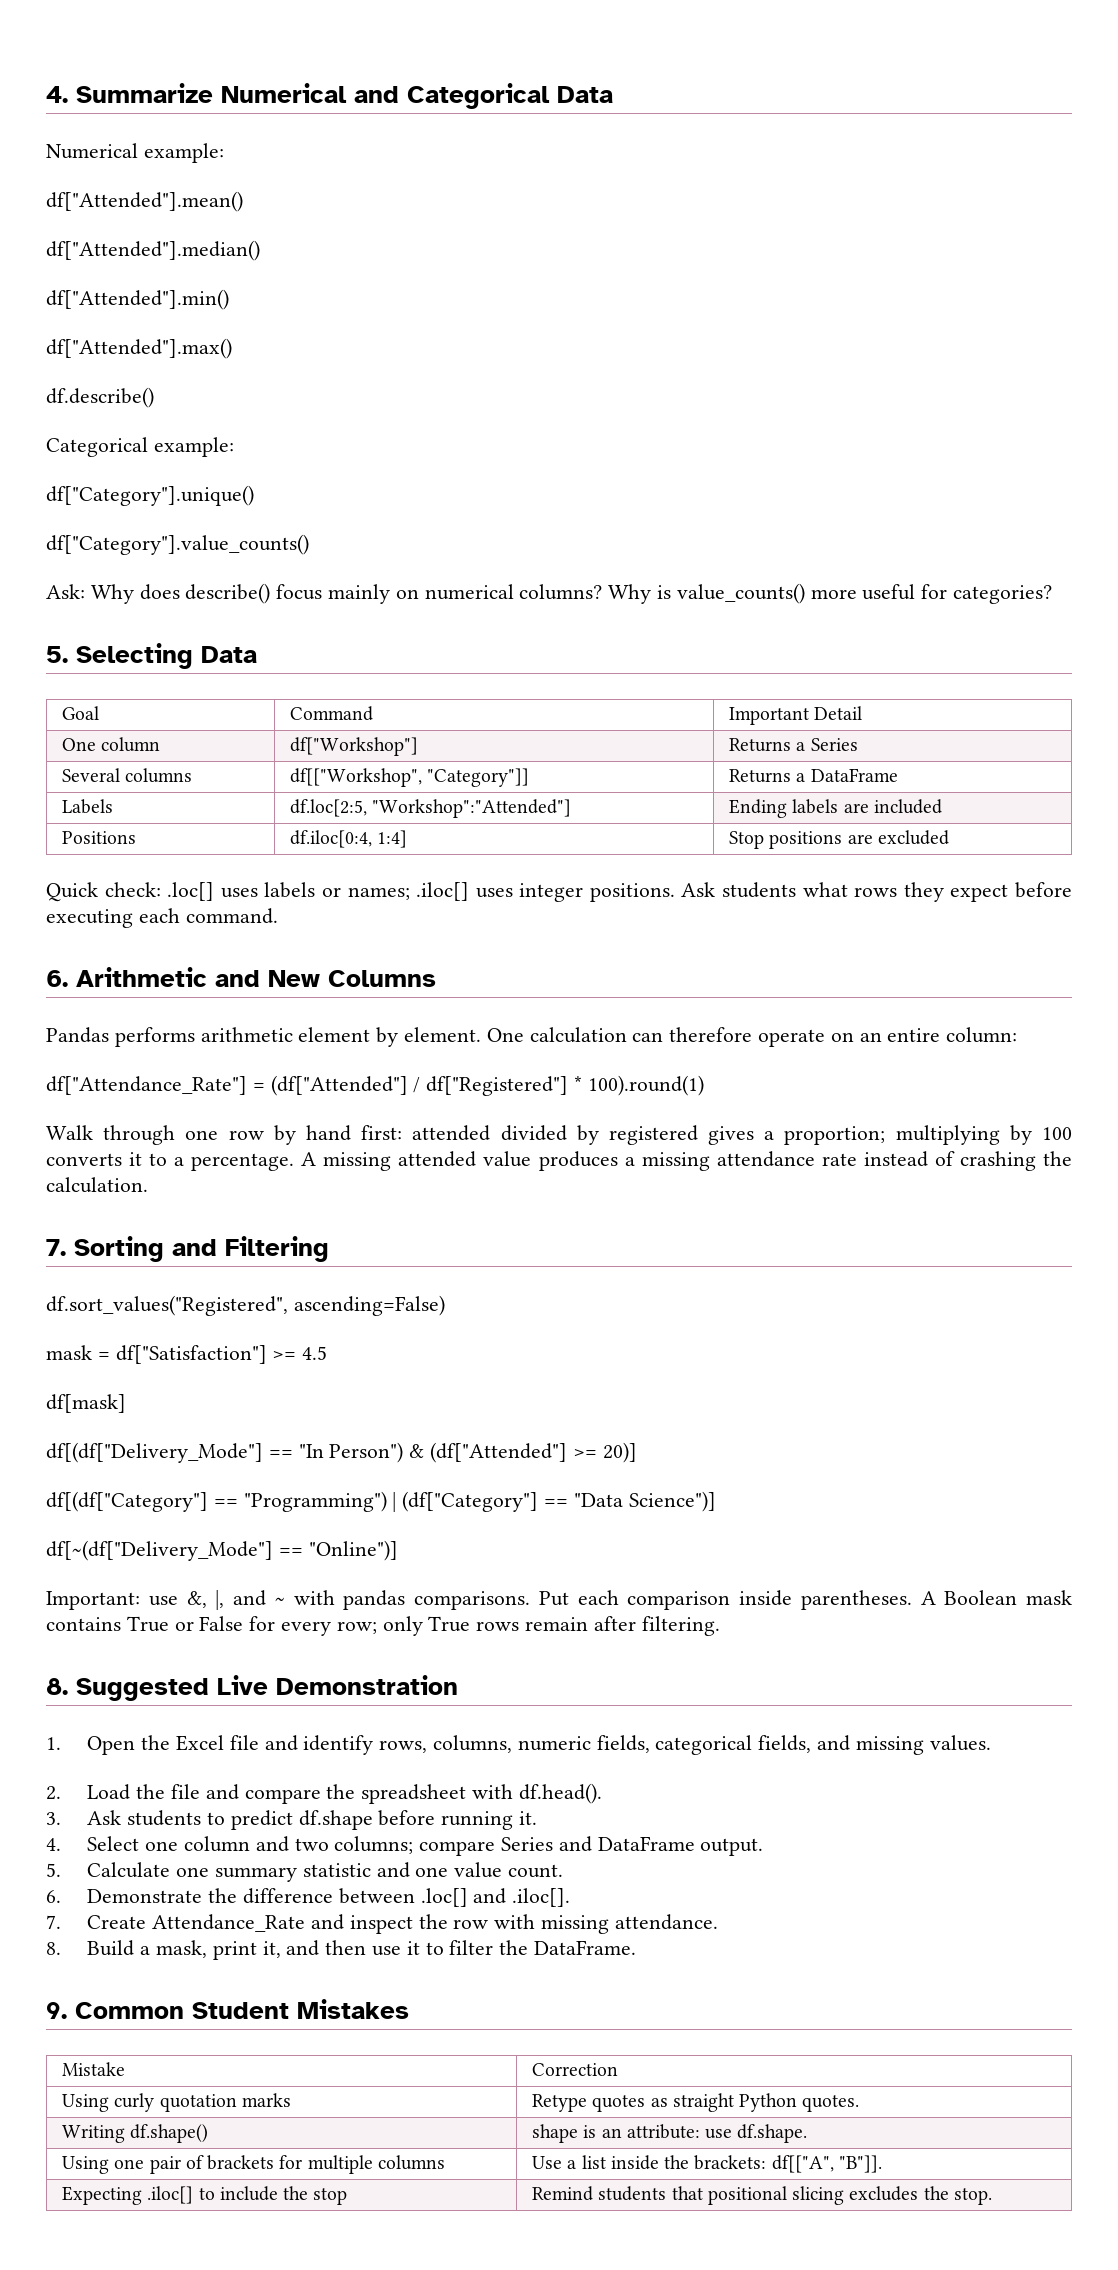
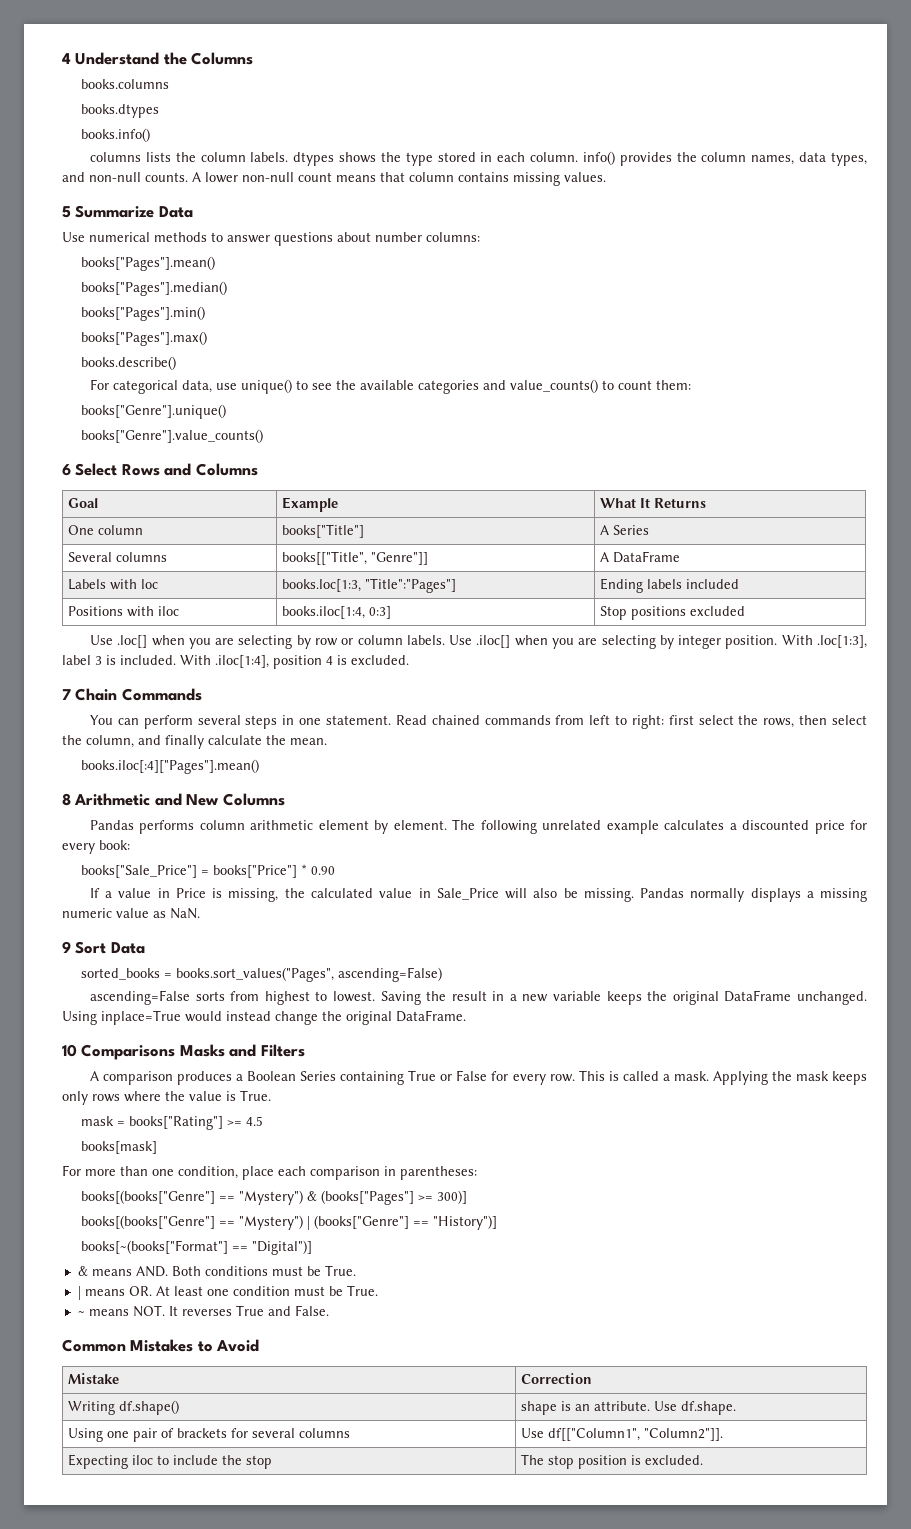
- 4. Summarize Numerical and Categorical Data
- Numerical example:
- df["Attended"].mean()
- df["Attended"].median()
- df["Attended"].min()
- df["Attended"].max()
- df.describe()
- Categorical example:
- df["Category"].unique()
- df["Category"].value_counts()
- Ask: Why does describe() focus mainly on numerical columns? Why is value_counts() more useful for categories?
- 5. Selecting Data
- Goal | Command | Important Detail
+ 4 Understand the Columns
+ books.columns
+ books.dtypes
+ books.info()
+ columns lists the column labels. dtypes shows the type stored in each column. info() provides the column names, data types, and non-null counts. A lower non-null count means that column contains missing values.
+ 5 Summarize Data
+ Use numerical methods to answer questions about number columns:
+ books["Pages"].mean()
+ books["Pages"].median()
+ books["Pages"].min()
+ books["Pages"].max()
+ books.describe()
+ For categorical data, use unique() to see the available categories and value_counts() to count them:
+ books["Genre"].unique()
+ books["Genre"].value_counts()
+ 6 Select Rows and Columns
+ Goal | Example | What It Returns
- One column | df["Workshop"] | Returns a Series
+ One column | books["Title"] | A Series
- Several columns | df[["Workshop", "Category"]] | Returns a DataFrame
- Labels | df.loc[2:5, "Workshop":"Attended"] | Ending labels are included
+ Several columns | books[["Title", "Genre"]] | A DataFrame
+ Labels with loc | books.loc[1:3, "Title":"Pages"] | Ending labels included
- Positions | df.iloc[0:4, 1:4] | Stop positions are excluded
+ Positions with iloc | books.iloc[1:4, 0:3] | Stop positions excluded
- Quick check: .loc[] uses labels or names; .iloc[] uses integer positions. Ask students what rows they expect before executing each command.
- 6. Arithmetic and New Columns
+ Use .loc[] when you are selecting by row or column labels. Use .iloc[] when you are selecting by integer position. With .loc[1:3], label 3 is included. With .iloc[1:4], position 4 is excluded.
+ 7 Chain Commands
+ You can perform several steps in one statement. Read chained commands from left to right: first select the rows, then select the column, and finally calculate the mean.
+ books.iloc[:4]["Pages"].mean()
+ 8 Arithmetic and New Columns
- Pandas performs arithmetic element by element.
+ Pandas performs column arithmetic element by element.
- One calculation can therefore operate on an entire column:
- df["Attendance_Rate"] = (df["Attended"] / df["Registered"] * 100).round(1)
- Walk through one row by hand first: attended divided by registered gives a proportion; multiplying by 100 converts it to a percentage. A missing attended value produces a missing attendance rate instead of crashing the calculation.
- 7. Sorting and Filtering
- df.sort_values("Registered", ascending=False)
- mask = df["Satisfaction"] >= 4.5
- df[mask]
- df[(df["Delivery_Mode"] == "In Person") & (df["Attended"] >= 20)]
- df[(df["Category"] == "Programming") | (df["Category"] == "Data Science")]
- df[~(df["Delivery_Mode"] == "Online")]
- Important: use &, |, and ~ with pandas comparisons. Put each comparison inside parentheses. A Boolean mask contains True or False for every row; only True rows remain after filtering.
- 8. Suggested Live Demonstration
- 1. Open the Excel file and identify rows, columns, numeric fields, categorical fields, and missing values.
- 2. Load the file and compare the spreadsheet with df.head().
- 3. Ask students to predict df.shape before running it.
- 4. Select one column and two columns; compare Series and DataFrame output.
- 5. Calculate one summary statistic and one value count.
- 6. Demonstrate the difference between .loc[] and .iloc[].
- 7. Create Attendance_Rate and inspect the row with missing attendance.
- 8. Build a mask, print it, and then use it to filter the DataFrame.
- 9. Common Student Mistakes
+ The following unrelated example calculates a discounted price for every book:
+ books["Sale_Price"] = books["Price"] * 0.90
+ If a value in Price is missing, the calculated value in Sale_Price will also be missing. Pandas normally displays a missing numeric value as NaN.
+ 9 Sort Data
+ sorted_books = books.sort_values("Pages", ascending=False)
+ ascending=False sorts from highest to lowest. Saving the result in a new variable keeps the original DataFrame unchanged. Using inplace=True would instead change the original DataFrame.
+ 10 Comparisons Masks and Filters
+ A comparison produces a Boolean Series containing True or False for every row. This is called a mask. Applying the mask keeps only rows where the value is True.
+ mask = books["Rating"] >= 4.5
+ books[mask]
+ For more than one condition, place each comparison in parentheses:
+ books[(books["Genre"] == "Mystery") & (books["Pages"] >= 300)]
+ books[(books["Genre"] == "Mystery") | (books["Genre"] == "History")]
+ books[~(books["Format"] == "Digital")]
+ & means AND. Both conditions must be True.
+ | means OR. At least one condition must be True.
+ ~ means NOT. It reverses True and False.
+ Common Mistakes to Avoid
  Mistake | Correction
- Using curly quotation marks | Retype quotes as straight Python quotes.
- Writing df.shape() | shape is an attribute: use df.shape.
+ Writing df.shape() | shape is an attribute. Use df.shape.
- Using one pair of brackets for multiple columns | Use a list inside the brackets: df[["A", "B"]].
+ Using one pair of brackets for several columns | Use df[["Column1", "Column2"]].
- Expecting .iloc[] to include the stop | Remind students that positional slicing excludes the stop.
+ Expecting iloc to include the stop | The stop position is excluded.

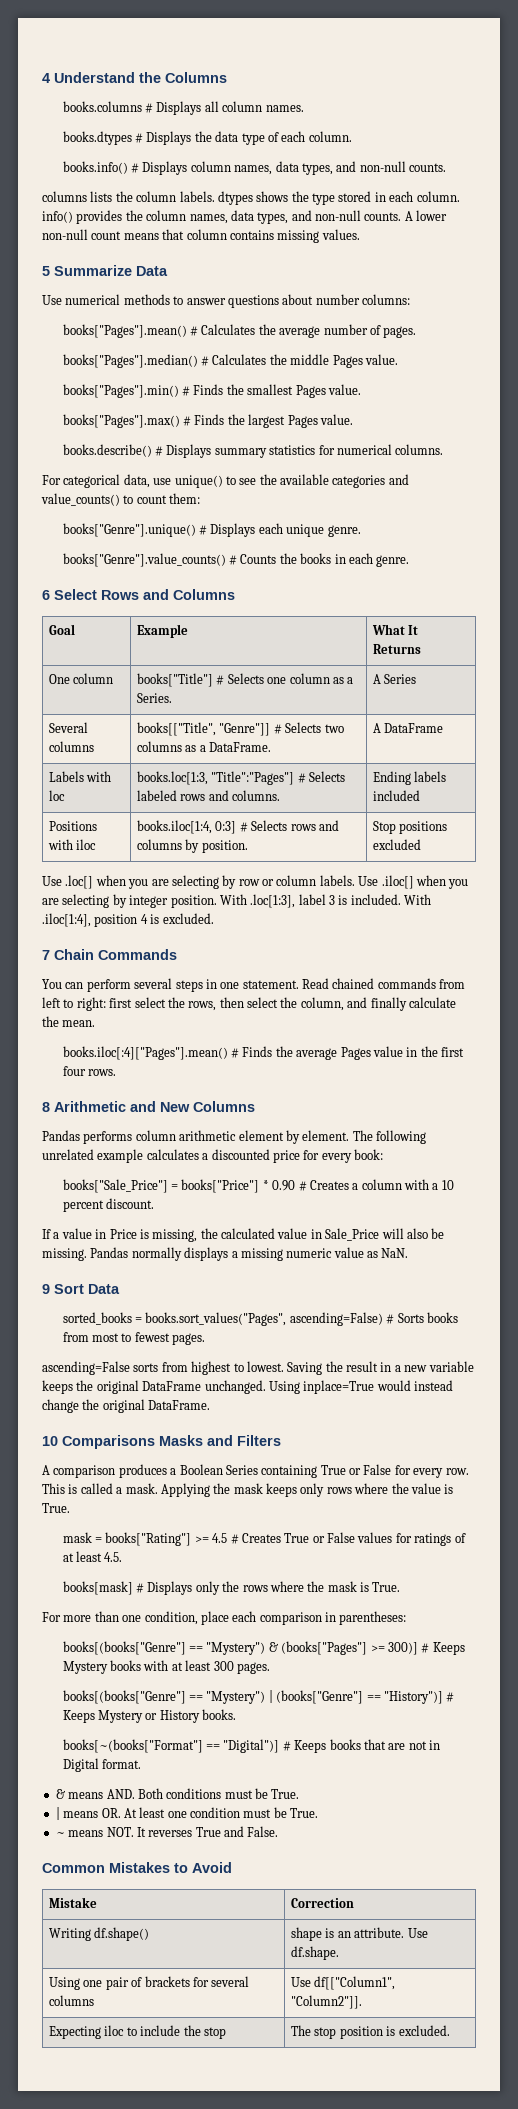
- books.columns
- books.dtypes
- books.info()
+ books.columns # Displays all column names.
+ books.dtypes # Displays the data type of each column.
+ books.info() # Displays column names, data types, and non-null counts.
- books["Pages"].mean()
- books["Pages"].median()
- books["Pages"].min()
- books["Pages"].max()
- books.describe()
+ books["Pages"].mean() # Calculates the average number of pages.
+ books["Pages"].median() # Calculates the middle Pages value.
+ books["Pages"].min() # Finds the smallest Pages value.
+ books["Pages"].max() # Finds the largest Pages value.
+ books.describe() # Displays summary statistics for numerical columns.
- books["Genre"].unique()
- books["Genre"].value_counts()
+ books["Genre"].unique() # Displays each unique genre.
+ books["Genre"].value_counts() # Counts the books in each genre.
- One column | books["Title"] | A Series
+ One column | books["Title"] # Selects one column as a Series. | A Series
- Several columns | books[["Title", "Genre"]] | A DataFrame
+ Several columns | books[["Title", "Genre"]] # Selects two columns as a DataFrame. | A DataFrame
- Labels with loc | books.loc[1:3, "Title":"Pages"] | Ending labels included
+ Labels with loc | books.loc[1:3, "Title":"Pages"] # Selects labeled rows and columns. | Ending labels included
- Positions with iloc | books.iloc[1:4, 0:3] | Stop positions excluded
+ Positions with iloc | books.iloc[1:4, 0:3] # Selects rows and columns by position. | Stop positions excluded
- books.iloc[:4]["Pages"].mean()
+ books.iloc[:4]["Pages"].mean() # Finds the average Pages value in the first four rows.
- books["Sale_Price"] = books["Price"] * 0.90
+ books["Sale_Price"] = books["Price"] * 0.90 # Creates a column with a 10 percent discount.
- sorted_books = books.sort_values("Pages", ascending=False)
+ sorted_books = books.sort_values("Pages", ascending=False) # Sorts books from most to fewest pages.
- mask = books["Rating"] >= 4.5
- books[mask]
+ mask = books["Rating"] >= 4.5 # Creates True or False values for ratings of at least 4.5.
+ books[mask] # Displays only the rows where the mask is True.
- books[(books["Genre"] == "Mystery") & (books["Pages"] >= 300)]
+ books[(books["Genre"] == "Mystery") & (books["Pages"] >= 300)] # Keeps Mystery books with at least 300 pages.
- books[(books["Genre"] == "Mystery") | (books["Genre"] == "History")]
- books[~(books["Format"] == "Digital")]
+ books[(books["Genre"] == "Mystery") | (books["Genre"] == "History")] # Keeps Mystery or History books.
+ books[~(books["Format"] == "Digital")] # Keeps books that are not in Digital format.

